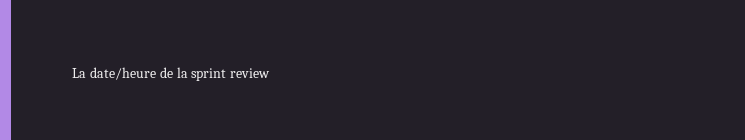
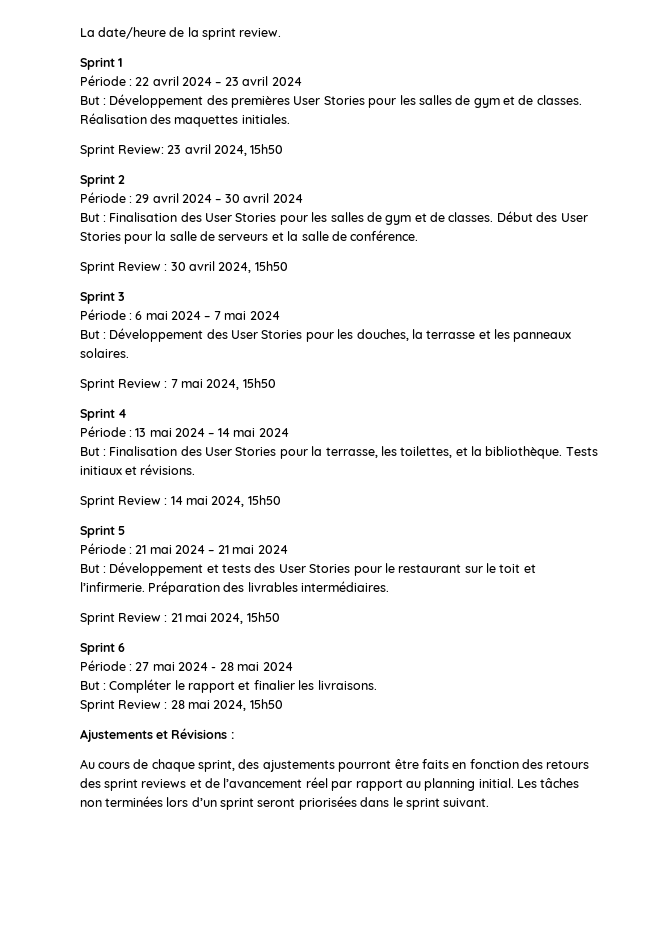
- La date/heure de la sprint review
+ La date/heure de la sprint review.
+ Sprint 1
+ Période : 22 avril 2024 – 23 avril 2024
+ But : Développement des premières User Stories pour les salles de gym et de classes. Réalisation des maquettes initiales.
+ Sprint Review: 23 avril 2024, 15h50
+ Sprint 2
+ Période : 29 avril 2024 – 30 avril 2024
+ But : Finalisation des User Stories pour les salles de gym et de classes. Début des User Stories pour la salle de serveurs et la salle de conférence.
+ Sprint Review : 30 avril 2024, 15h50
+ Sprint 3
+ Période : 6 mai 2024 – 7 mai 2024
+ But : Développement des User Stories pour les douches, la terrasse et les panneaux solaires.
+ Sprint Review : 7 mai 2024, 15h50
+ Sprint 4
+ Période : 13 mai 2024 – 14 mai 2024
+ But : Finalisation des User Stories pour la terrasse, les toilettes, et la bibliothèque. Tests initiaux et révisions.
+ Sprint Review : 14 mai 2024, 15h50
+ Sprint 5
+ Période : 21 mai 2024 – 21 mai 2024
+ But : Développement et tests des User Stories pour le restaurant sur le toit et l’infirmerie. Préparation des livrables intermédiaires.
+ Sprint Review : 21 mai 2024, 15h50
+ Sprint 6
+ Période : 27 mai 2024 - 28 mai 2024
+ But : Compléter le rapport et finalier les livraisons.
+ Sprint Review : 28 mai 2024, 15h50
+ Ajustements et Révisions :
+ Au cours de chaque sprint, des ajustements pourront être faits en fonction des retours des sprint reviews et de l’avancement réel par rapport au planning initial. Les tâches non terminées lors d’un sprint seront priorisées dans le sprint suivant.

